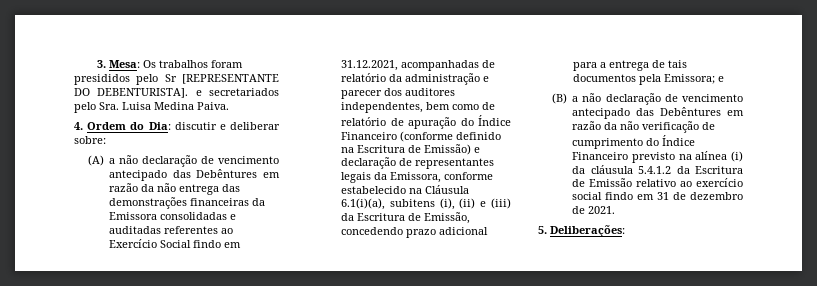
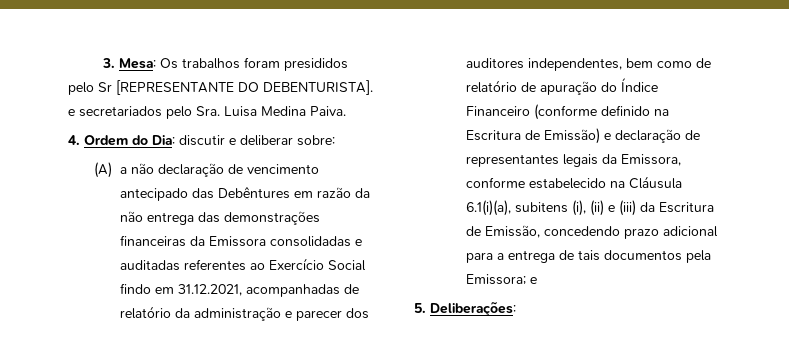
- (B) a não declaração de vencimento antecipado das Debêntures em razão da não verificação de cumprimento do Índice Financeiro previsto na alínea (i) da cláusula 5.4.1.2 da Escritura de Emissão relativo ao exercício social findo em 31 de dezembro de 2021.

